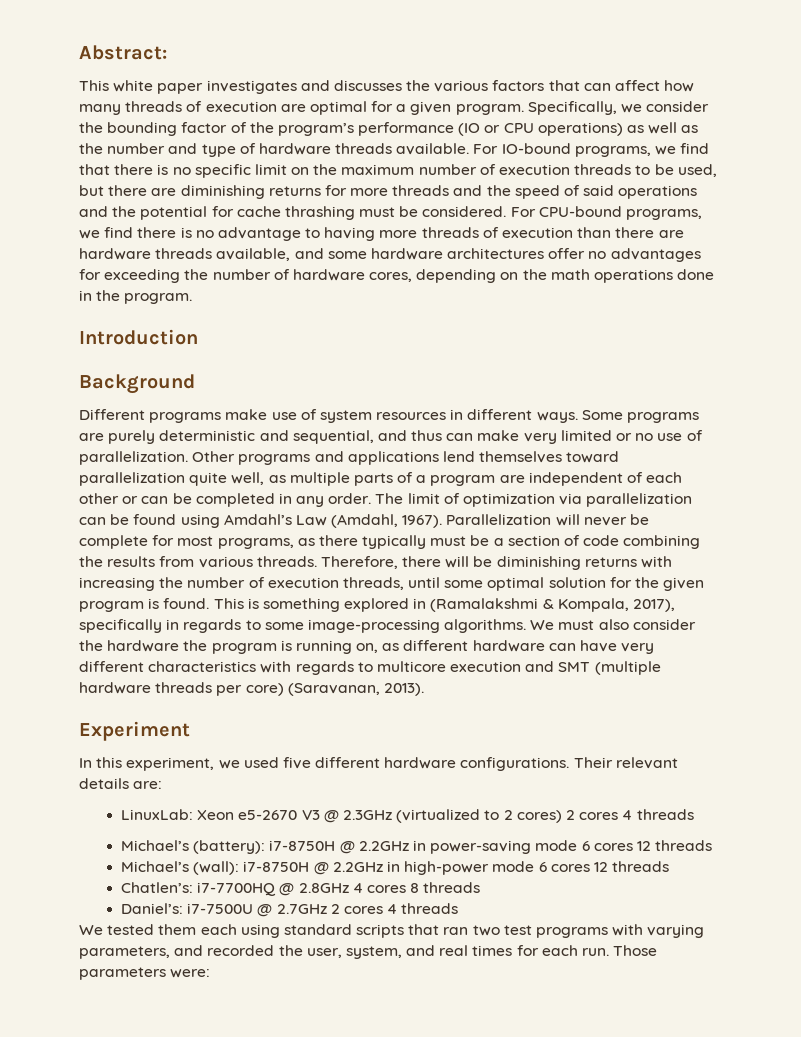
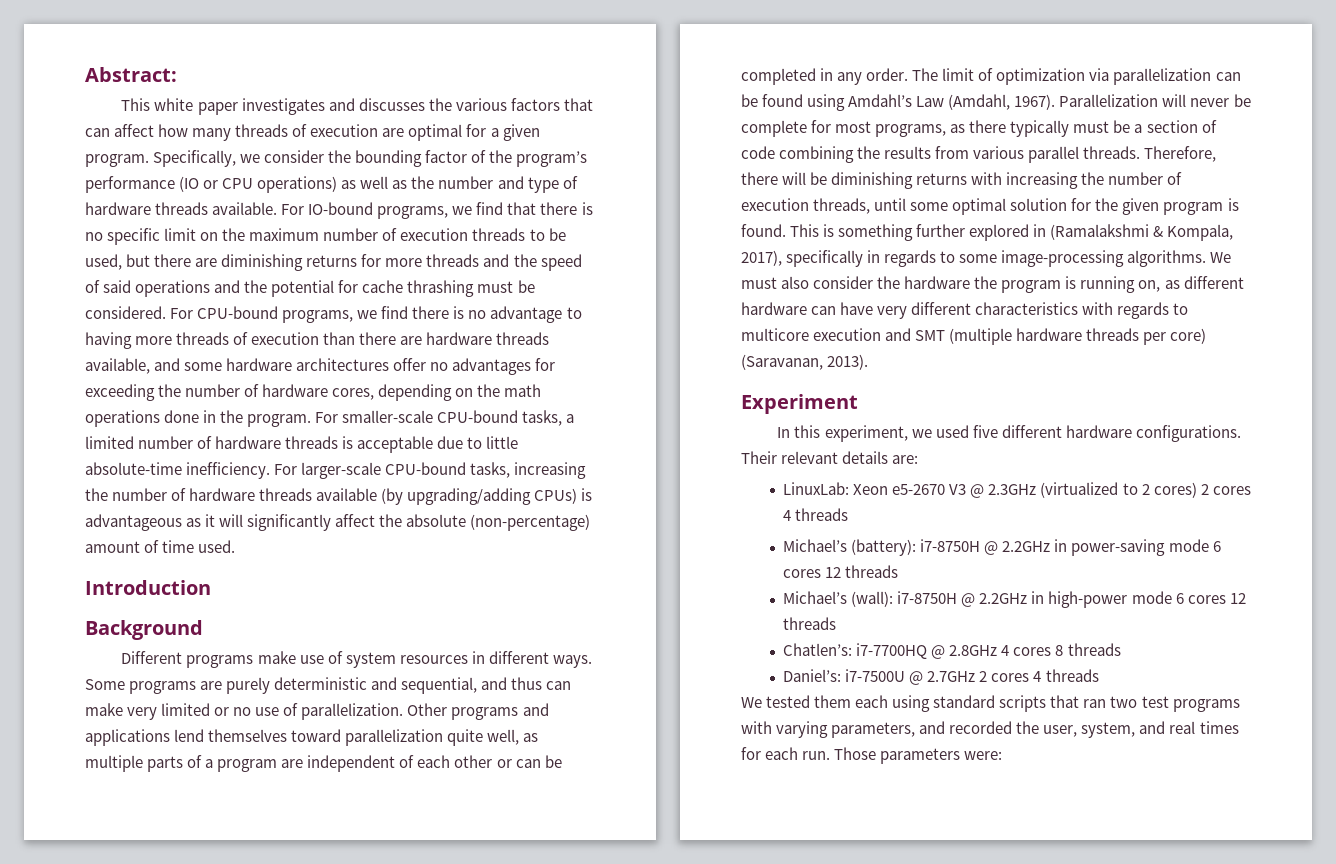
+ For smaller-scale CPU-bound tasks, a limited number of hardware threads is acceptable due to little absolute-time inefficiency. For larger-scale CPU-bound tasks, increasing the number of hardware threads available (by upgrading/adding CPUs) is advantageous as it will significantly affect the absolute (non-percentage) amount of time used.
- Parallelization will never be complete for most programs, as there typically must be a section of code combining the results from various threads.
+ Parallelization will never be complete for most programs, as there typically must be a section of code combining the results from various parallel threads.
- This is something explored in (Ramalakshmi & Kompala, 2017), specifically in regards to some image-processing algorithms.
+ This is something further explored in (Ramalakshmi & Kompala, 2017), specifically in regards to some image-processing algorithms.

